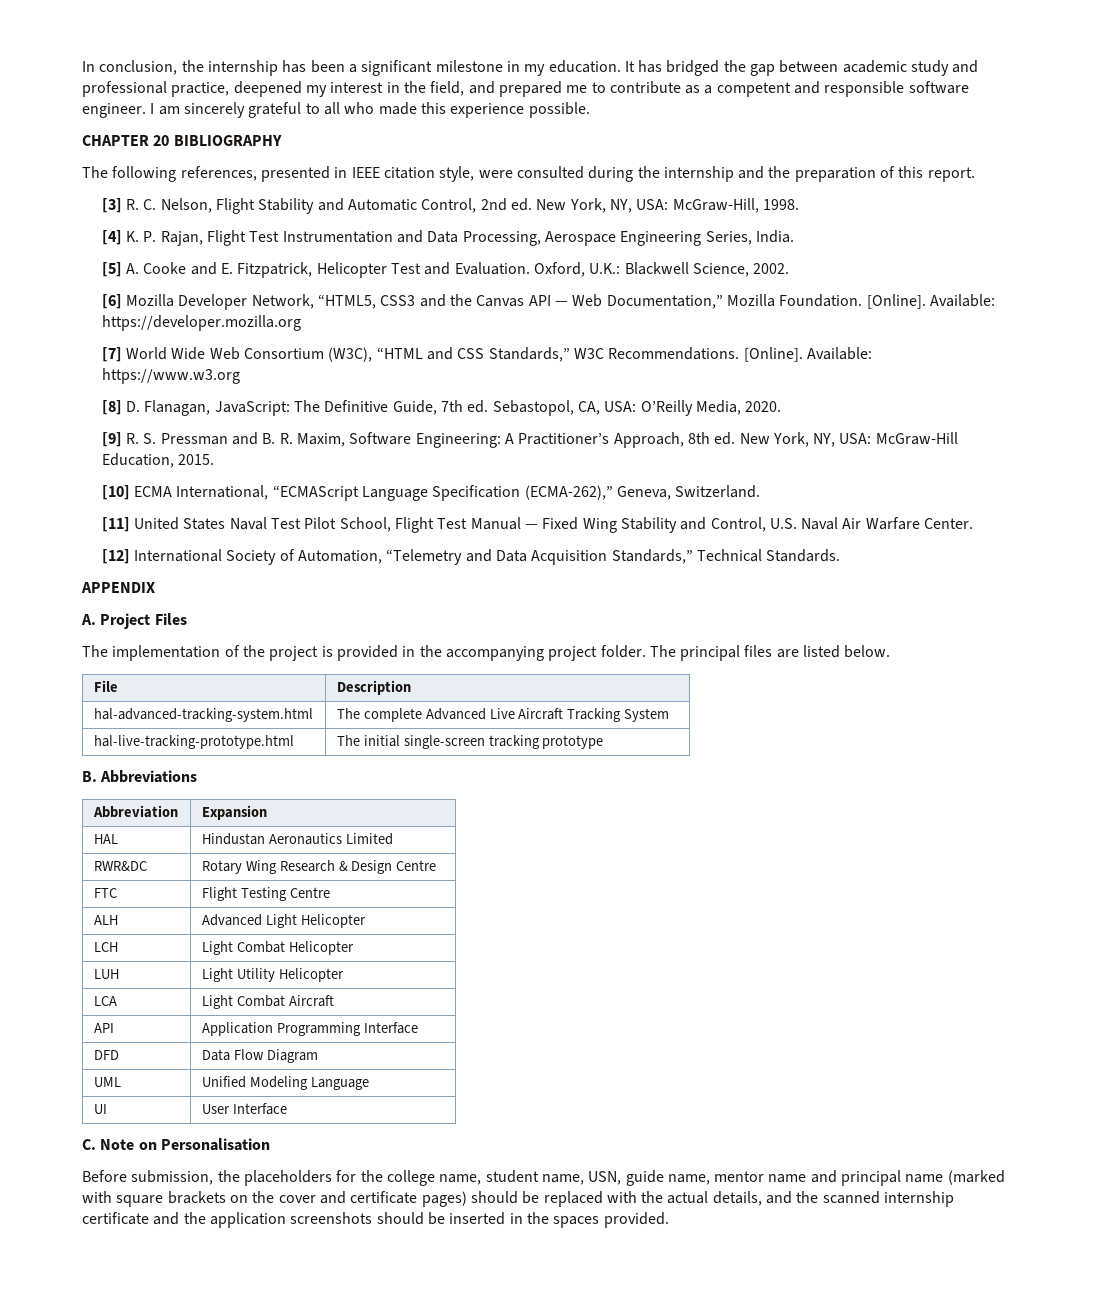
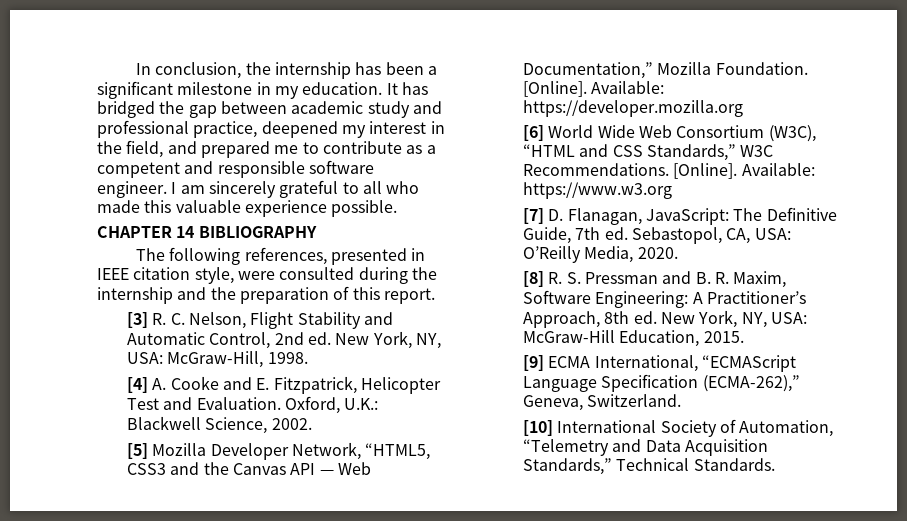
- I am sincerely grateful to all who made this experience possible.
+ I am sincerely grateful to all who made this valuable experience possible.
- CHAPTER 20 BIBLIOGRAPHY
+ CHAPTER 14 BIBLIOGRAPHY
- [4] K. P. Rajan, Flight Test Instrumentation and Data Processing, Aerospace Engineering Series, India.
- [5] A. Cooke and E. Fitzpatrick, Helicopter Test and Evaluation.
+ [4] A. Cooke and E. Fitzpatrick, Helicopter Test and Evaluation.
- [6] Mozilla Developer Network, “HTML5, CSS3 and the Canvas API — Web Documentation,” Mozilla Foundation.
+ [5] Mozilla Developer Network, “HTML5, CSS3 and the Canvas API — Web Documentation,” Mozilla Foundation.
- [7] World Wide Web Consortium (W3C), “HTML and CSS Standards,” W3C Recommendations.
+ [6] World Wide Web Consortium (W3C), “HTML and CSS Standards,” W3C Recommendations.
- [8] D. Flanagan, JavaScript: The Definitive Guide, 7th ed. Sebastopol, CA, USA: O’Reilly Media, 2020.
+ [7] D. Flanagan, JavaScript: The Definitive Guide, 7th ed. Sebastopol, CA, USA: O’Reilly Media, 2020.
- [9] R. S. Pressman and B. R. Maxim, Software Engineering: A Practitioner’s Approach, 8th ed. New York, NY, USA: McGraw-Hill Education, 2015.
+ [8] R. S. Pressman and B. R. Maxim, Software Engineering: A Practitioner’s Approach, 8th ed. New York, NY, USA: McGraw-Hill Education, 2015.
- [10] ECMA International, “ECMAScript Language Specification (ECMA-262),” Geneva, Switzerland.
+ [9] ECMA International, “ECMAScript Language Specification (ECMA-262),” Geneva, Switzerland.
- [11] United States Naval Test Pilot School, Flight Test Manual — Fixed Wing Stability and Control, U.S. Naval Air Warfare Center.
- [12] International Society of Automation, “Telemetry and Data Acquisition Standards,” Technical Standards.
+ [10] International Society of Automation, “Telemetry and Data Acquisition Standards,” Technical Standards.
- APPENDIX
- A. Project Files
- The implementation of the project is provided in the accompanying project folder. The principal files are listed below.
- File | Description
- hal-advanced-tracking-system.html | The complete Advanced Live Aircraft Tracking System
- hal-live-tracking-prototype.html | The initial single-screen tracking prototype
- B. Abbreviations
- Abbreviation | Expansion
- HAL | Hindustan Aeronautics Limited
- RWR&DC | Rotary Wing Research & Design Centre
- FTC | Flight Testing Centre
- ALH | Advanced Light Helicopter
- LCH | Light Combat Helicopter
- LUH | Light Utility Helicopter
- LCA | Light Combat Aircraft
- API | Application Programming Interface
- DFD | Data Flow Diagram
- UML | Unified Modeling Language
- UI | User Interface
- C. Note on Personalisation
- Before submission, the placeholders for the college name, student name, USN, guide name, mentor name and principal name (marked with square brackets on the cover and certificate pages) should be replaced with the actual details, and the scanned internship certificate and the application screenshots should be inserted in the spaces provided.

